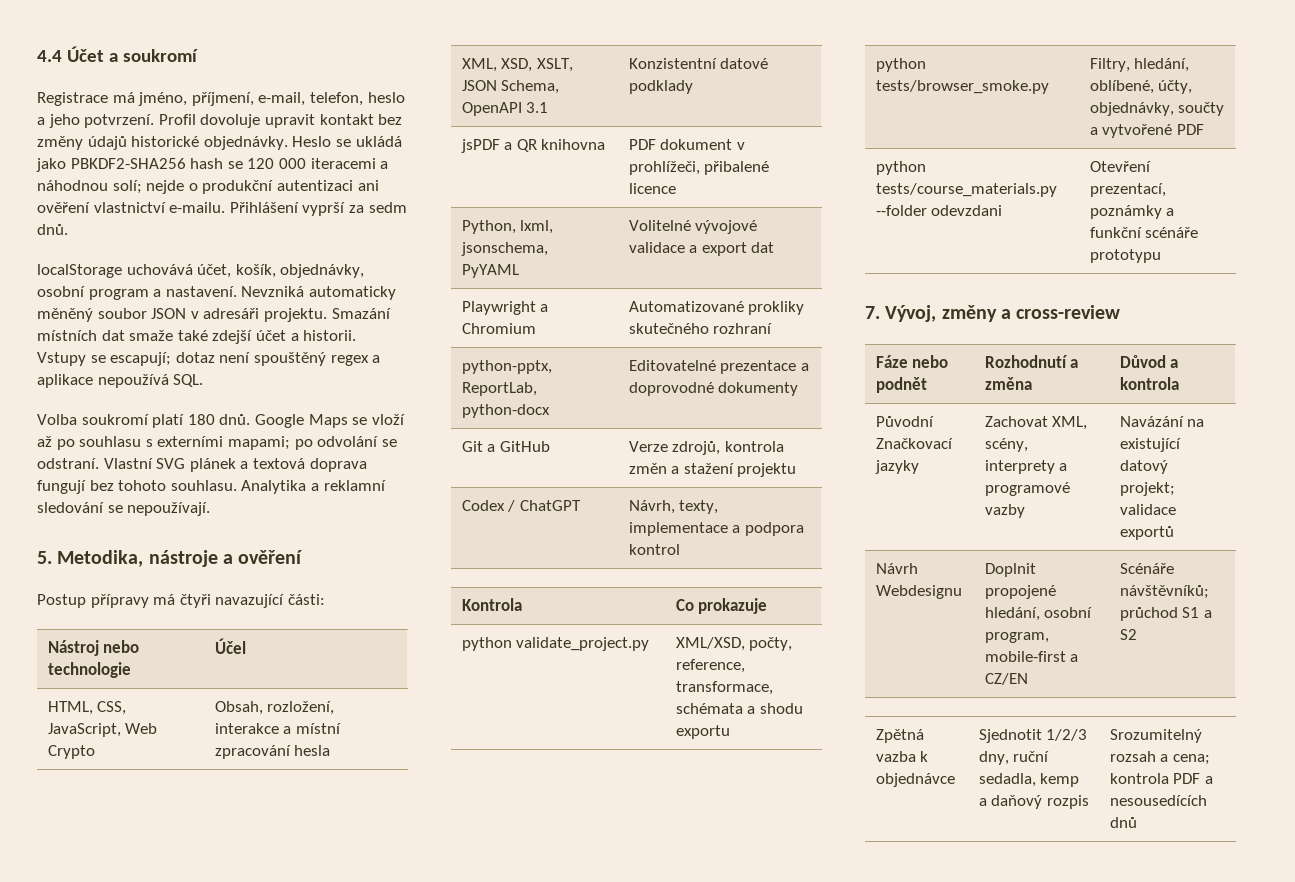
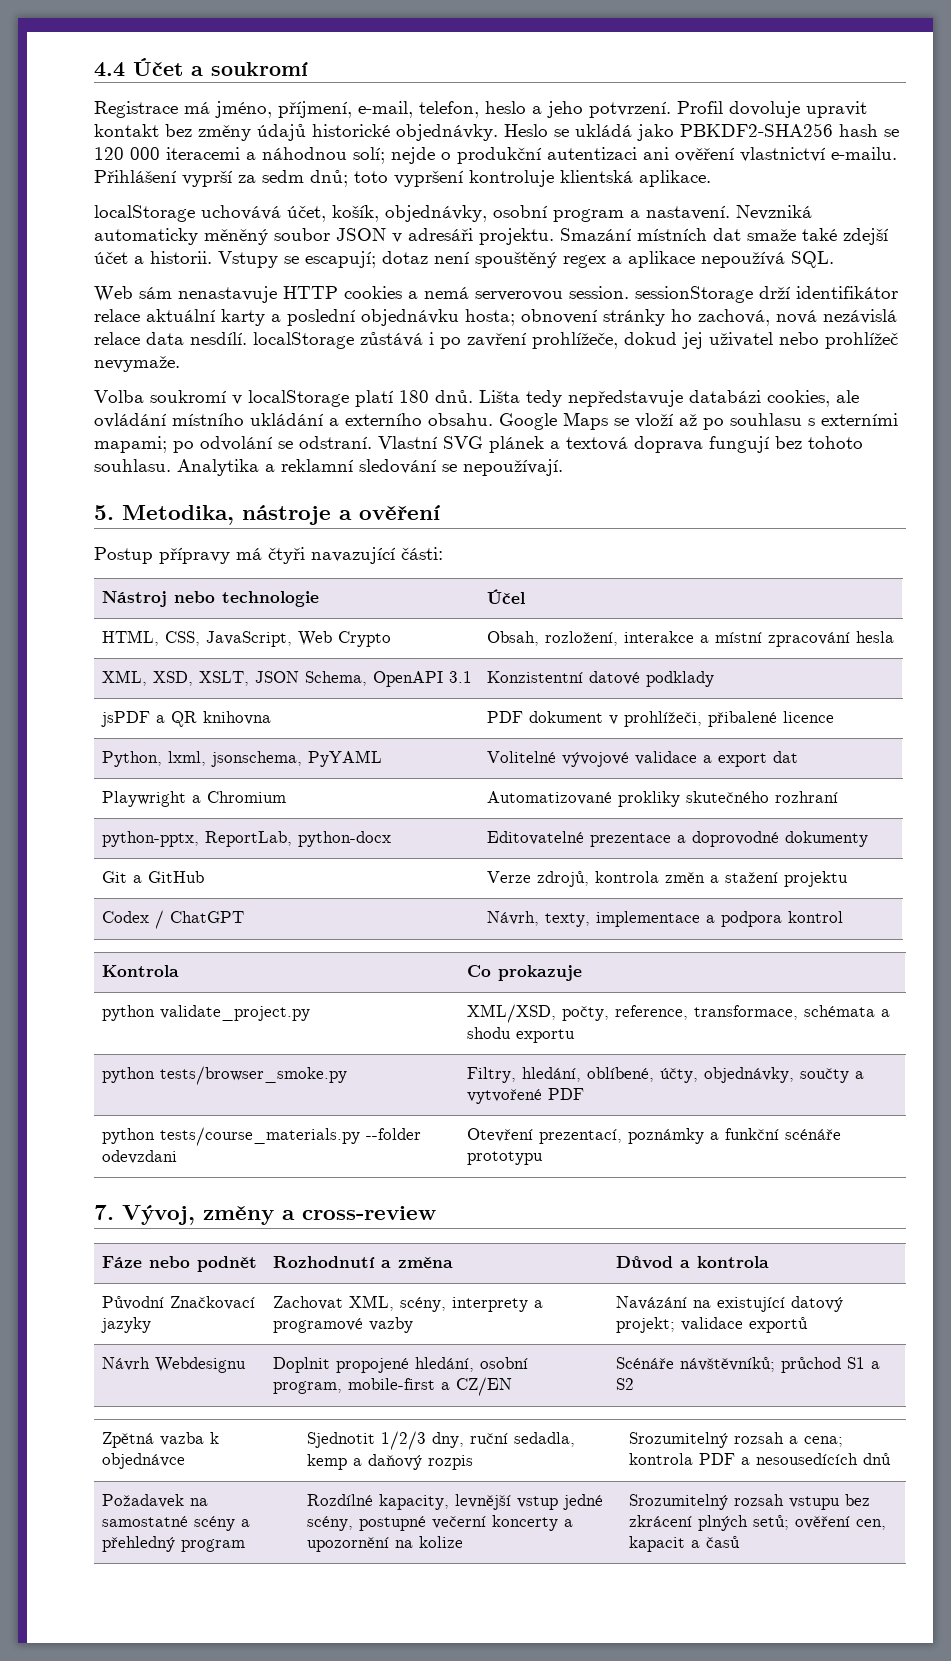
- Přihlášení vyprší za sedm dnů.
+ Přihlášení vyprší za sedm dnů; toto vypršení kontroluje klientská aplikace.
+ Web sám nenastavuje HTTP cookies a nemá serverovou session. sessionStorage drží identifikátor relace aktuální karty a poslední objednávku hosta; obnovení stránky ho zachová, nová nezávislá relace data nesdílí. localStorage zůstává i po zavření prohlížeče, dokud jej uživatel nebo prohlížeč nevymaže.
- Volba soukromí platí 180 dnů.
+ Volba soukromí v localStorage platí 180 dnů.
+ Lišta tedy nepředstavuje databázi cookies, ale ovládání místního ukládání a externího obsahu.
+ Požadavek na samostatné scény a přehledný program | Rozdílné kapacity, levnější vstup jedné scény, postupné večerní koncerty a upozornění na kolize | Srozumitelný rozsah vstupu bez zkrácení plných setů; ověření cen, kapacit a časů

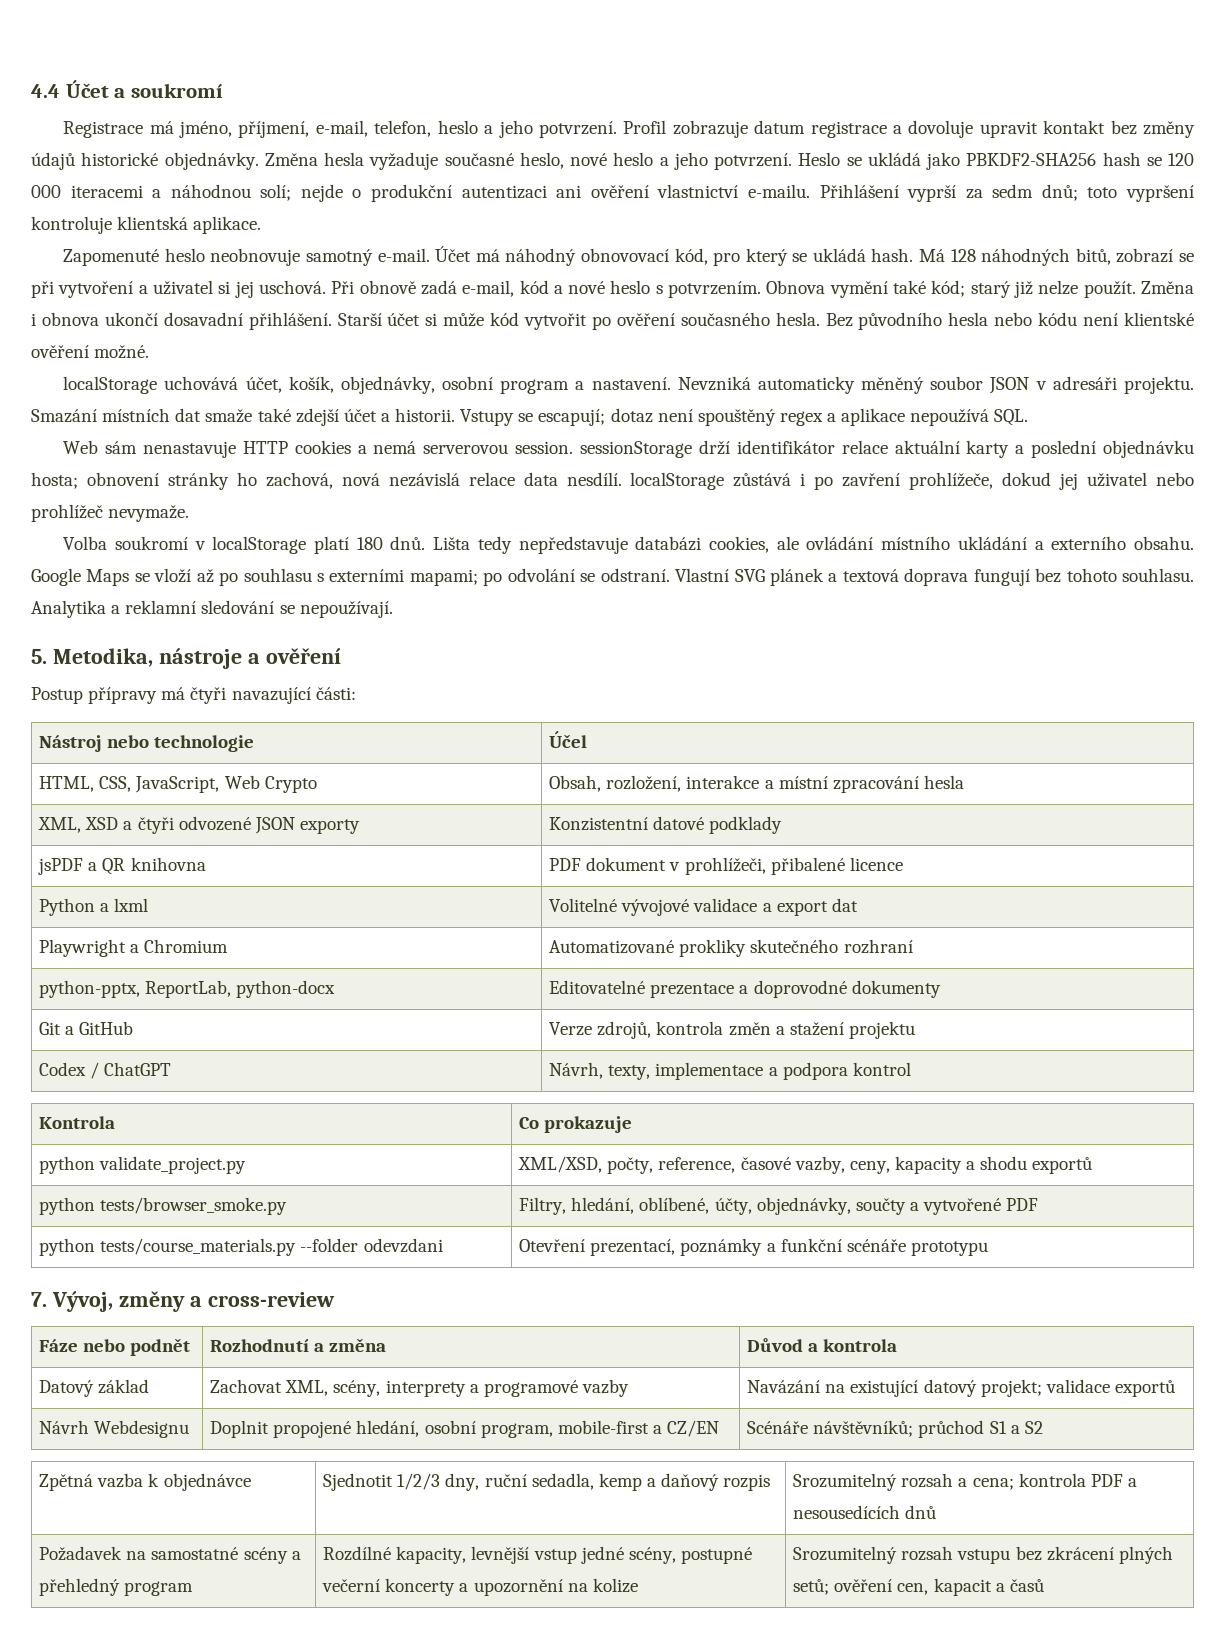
- Profil dovoluje upravit kontakt bez změny údajů historické objednávky.
+ Profil zobrazuje datum registrace a dovoluje upravit kontakt bez změny údajů historické objednávky.
+ Změna hesla vyžaduje současné heslo, nové heslo a jeho potvrzení.
+ Zapomenuté heslo neobnovuje samotný e-mail. Účet má náhodný obnovovací kód, pro který se ukládá hash. Má 128 náhodných bitů, zobrazí se při vytvoření a uživatel si jej uschová. Při obnově zadá e-mail, kód a nové heslo s potvrzením. Obnova vymění také kód; starý již nelze použít. Změna i obnova ukončí dosavadní přihlášení. Starší účet si může kód vytvořit po ověření současného hesla. Bez původního hesla nebo kódu není klientské ověření možné.
- XML, XSD, XSLT, JSON Schema, OpenAPI 3.1 | Konzistentní datové podklady
+ XML, XSD a čtyři odvozené JSON exporty | Konzistentní datové podklady
- Python, lxml, jsonschema, PyYAML | Volitelné vývojové validace a export dat
+ Python a lxml | Volitelné vývojové validace a export dat
- python validate_project.py | XML/XSD, počty, reference, transformace, schémata a shodu exportu
+ python validate_project.py | XML/XSD, počty, reference, časové vazby, ceny, kapacity a shodu exportů
- Původní Značkovací jazyky | Zachovat XML, scény, interprety a programové vazby | Navázání na existující datový projekt; validace exportů
+ Datový základ | Zachovat XML, scény, interprety a programové vazby | Navázání na existující datový projekt; validace exportů

